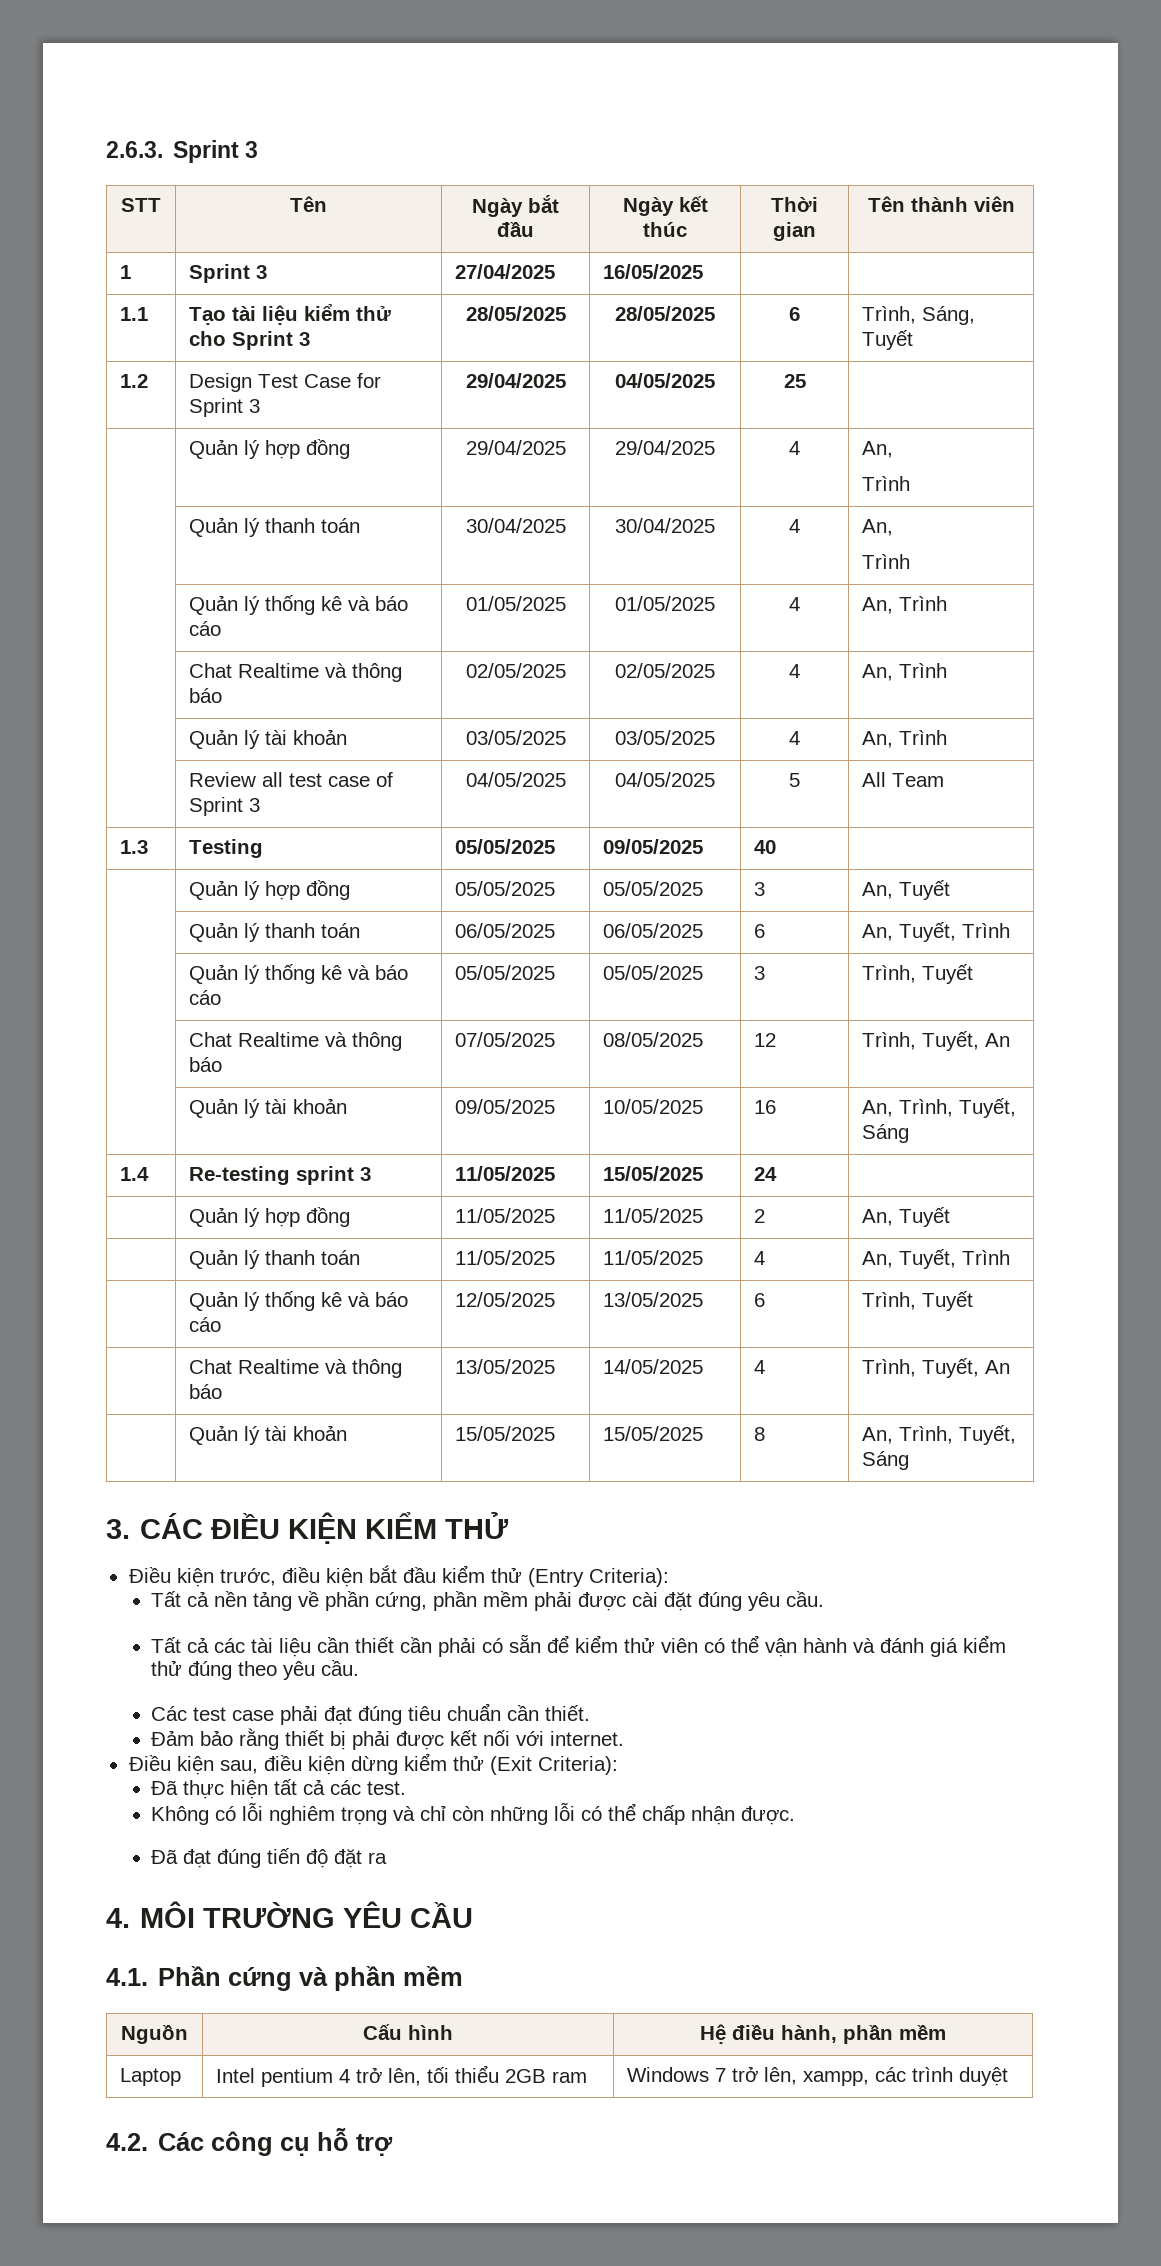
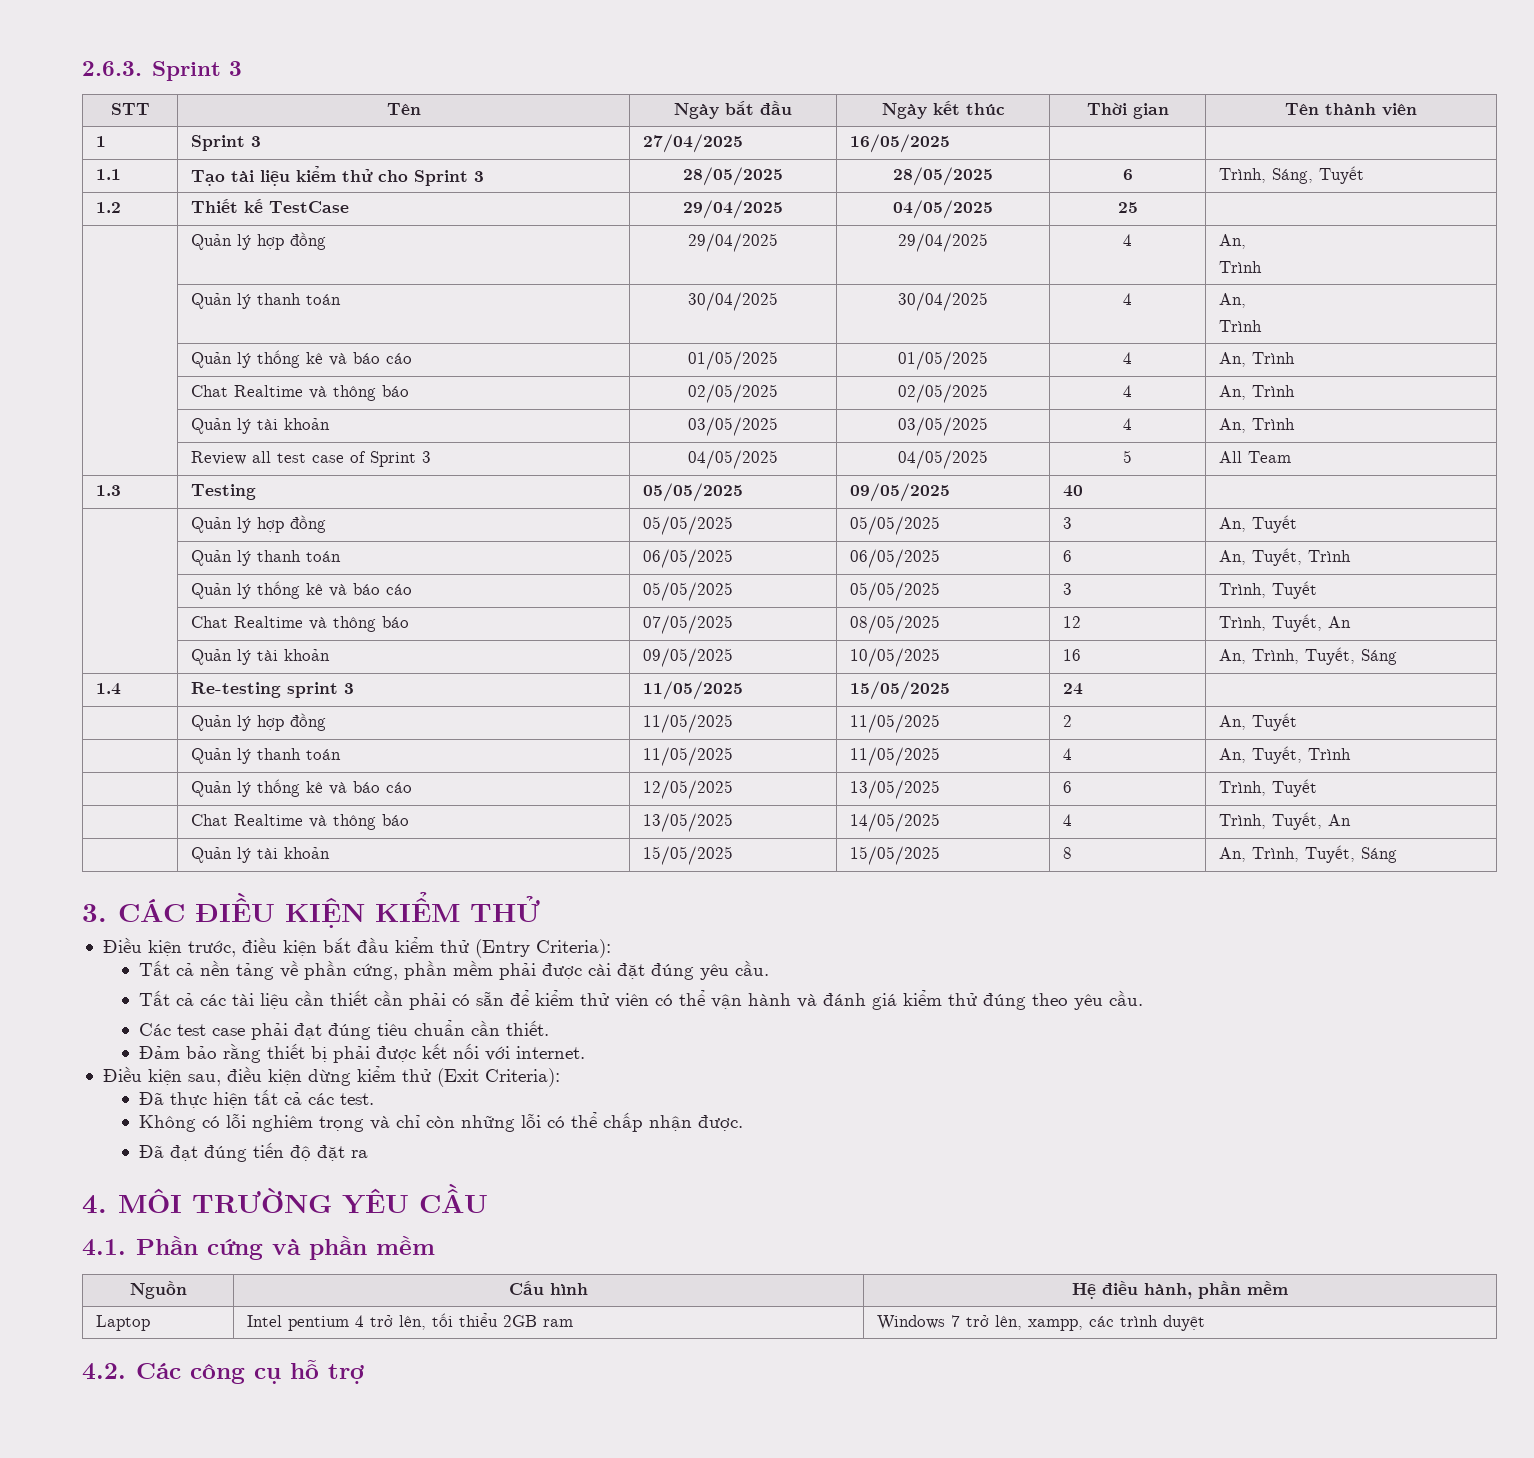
- 1.2 | Design Test Case for Sprint 3 | 29/04/2025 | 04/05/2025 | 25 |
+ 1.2 | Thiết kế TestCase | 29/04/2025 | 04/05/2025 | 25 |

